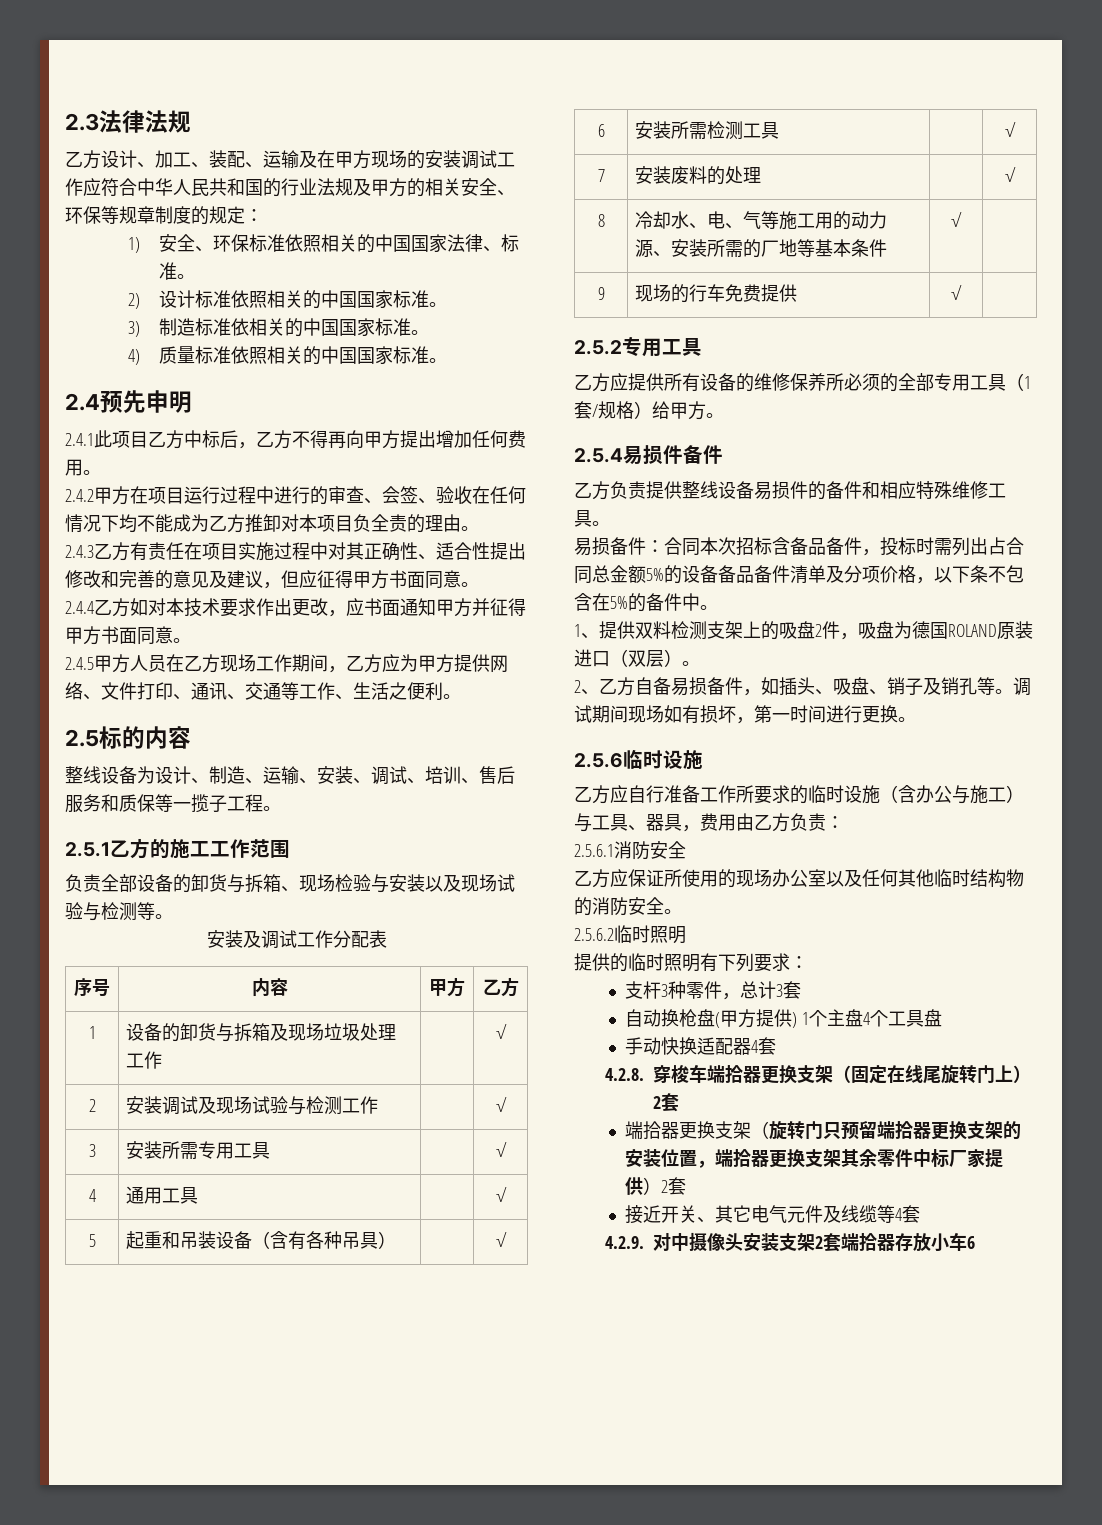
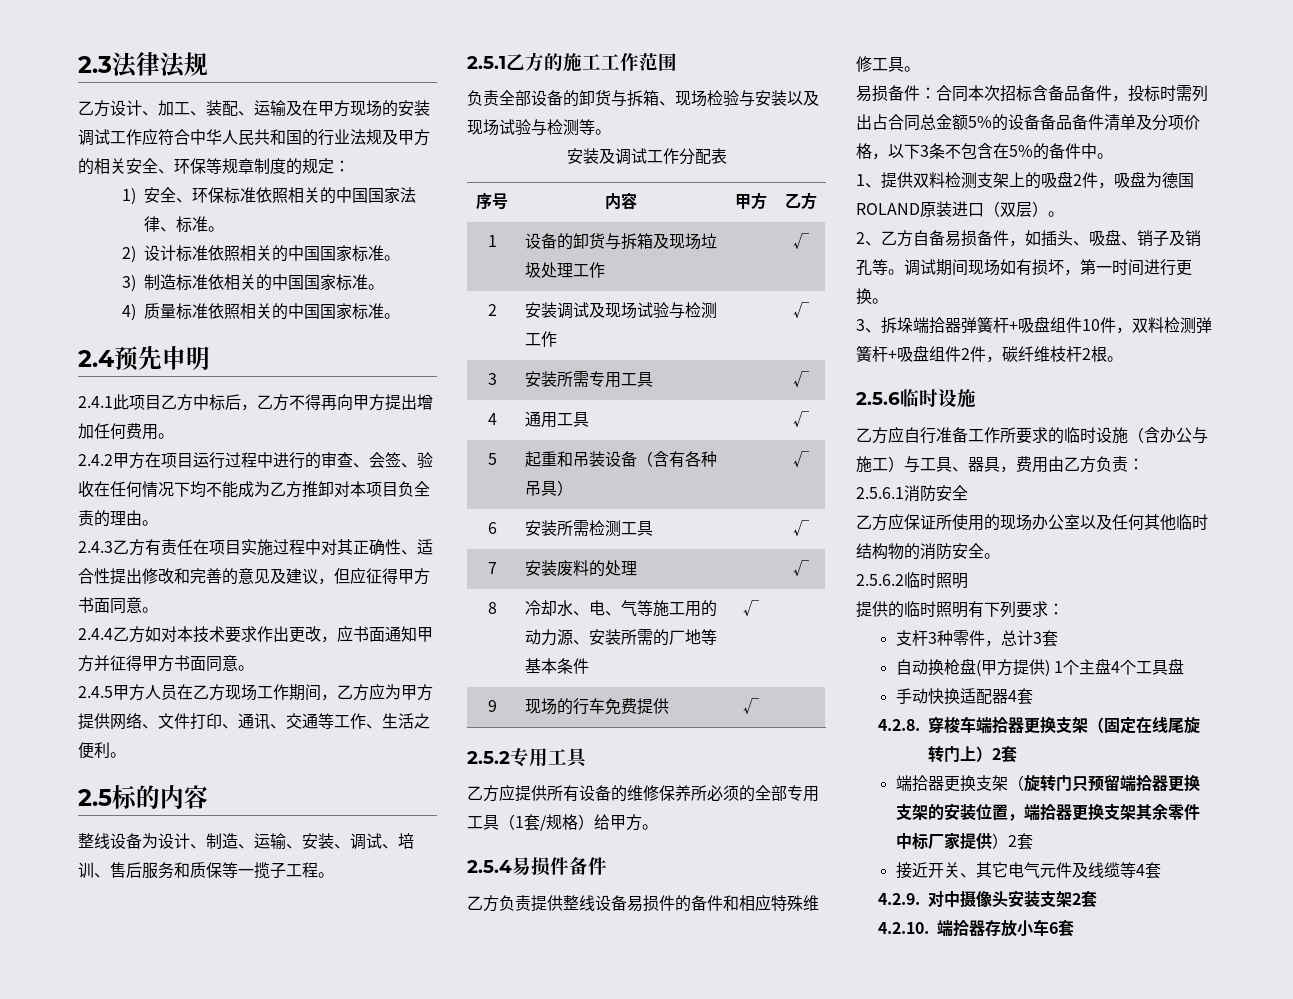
- 易损备件：合同本次招标含备品备件，投标时需列出占合同总金额5%的设备备品备件清单及分项价格，以下条不包含在5%的备件中。
+ 易损备件：合同本次招标含备品备件，投标时需列出占合同总金额5%的设备备品备件清单及分项价格，以下3条不包含在5%的备件中。
+ 3、拆垛端拾器弹簧杆+吸盘组件10件，双料检测弹簧杆+吸盘组件2件，碳纤维枝杆2根。
- 4.2.9.对中摄像头安装支架2套端拾器存放小车6
+ 4.2.9.对中摄像头安装支架2套
+ 4.2.10.端拾器存放小车6套

